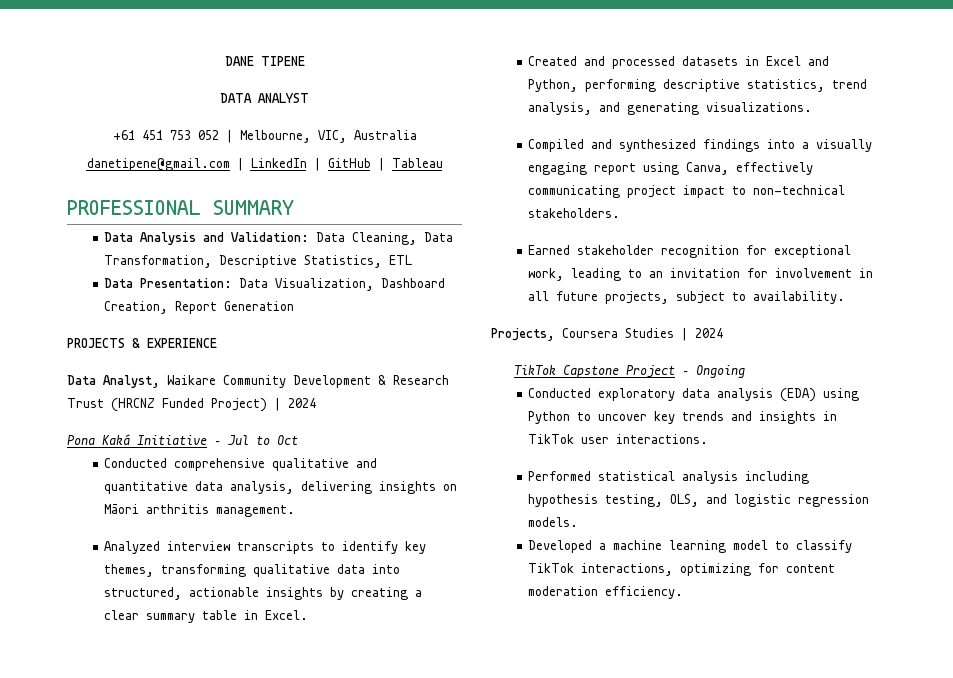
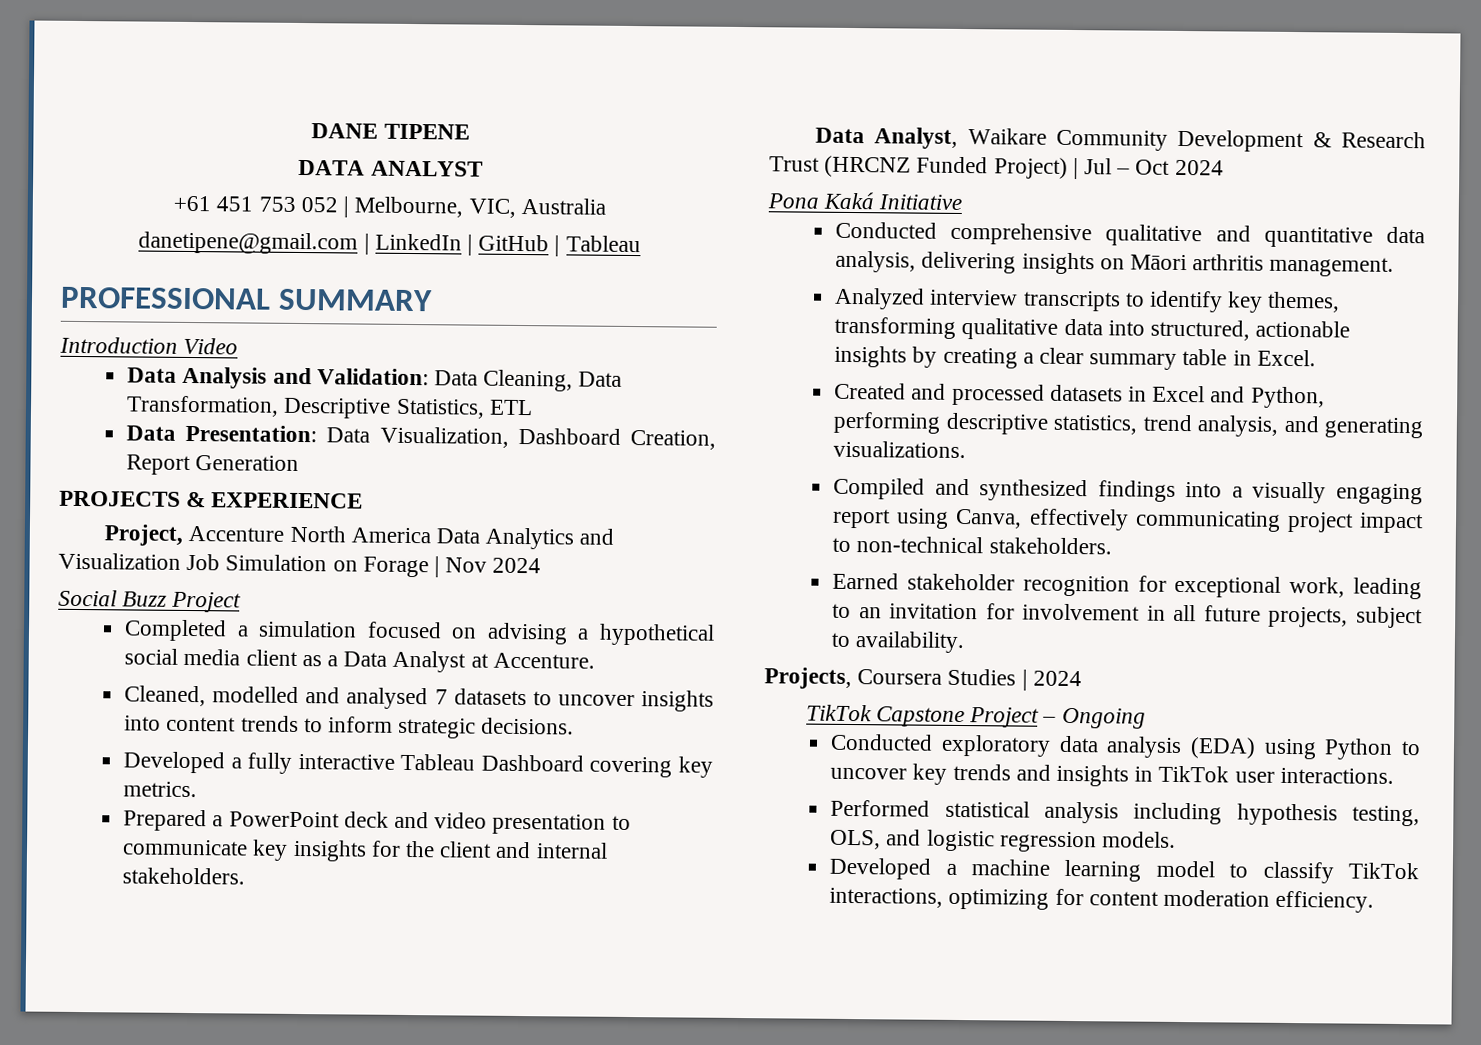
+ Introduction Video
+ Project, Accenture North America Data Analytics and Visualization Job Simulation on Forage | Nov 2024
+ Social Buzz Project
+ Completed a simulation focused on advising a hypothetical social media client as a Data Analyst at Accenture.
+ Cleaned, modelled and analysed 7 datasets to uncover insights into content trends to inform strategic decisions.
+ Developed a fully interactive Tableau Dashboard covering key metrics.
+ Prepared a PowerPoint deck and video presentation to communicate key insights for the client and internal stakeholders.
- Data Analyst, Waikare Community Development & Research Trust (HRCNZ Funded Project) | 2024
+ Data Analyst, Waikare Community Development & Research Trust (HRCNZ Funded Project) | Jul – Oct 2024
- Pona Kaká Initiative – Jul to Oct
+ Pona Kaká Initiative

